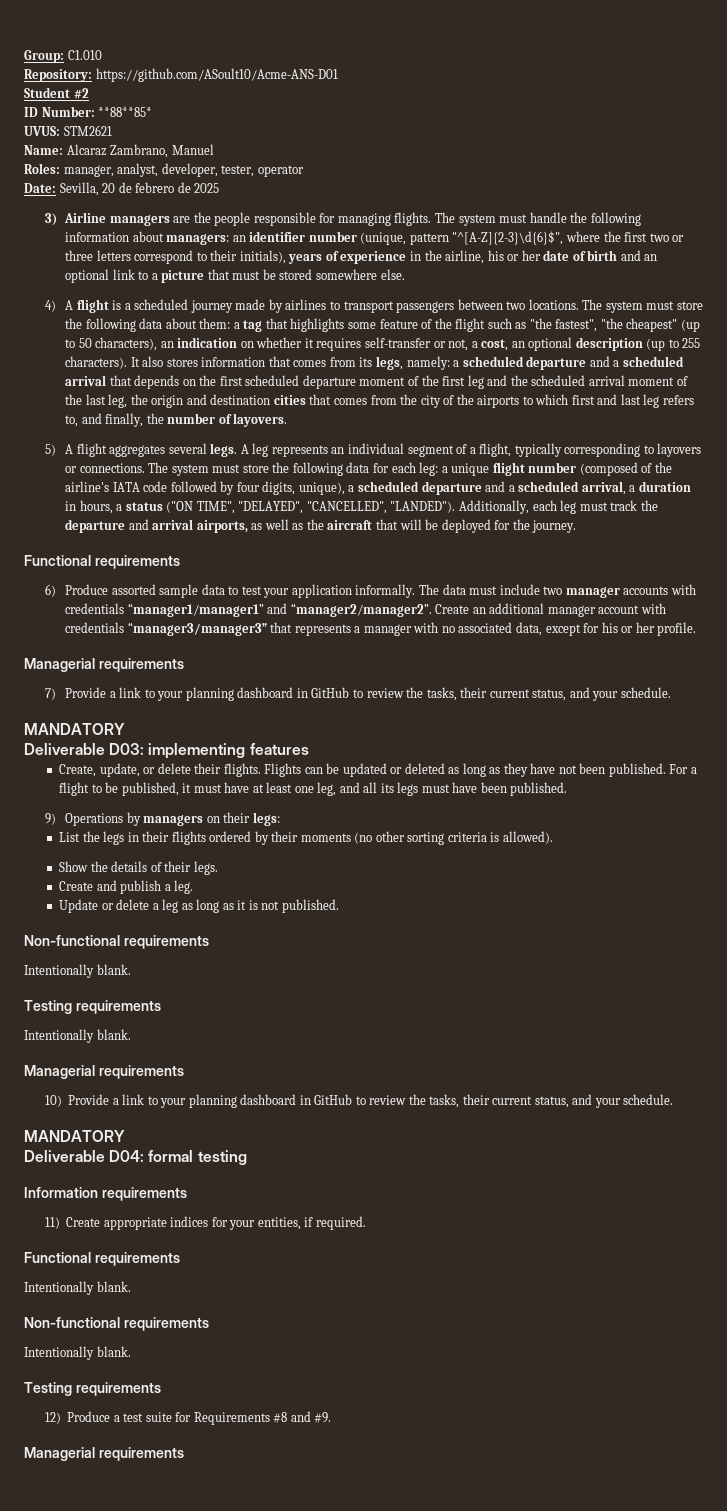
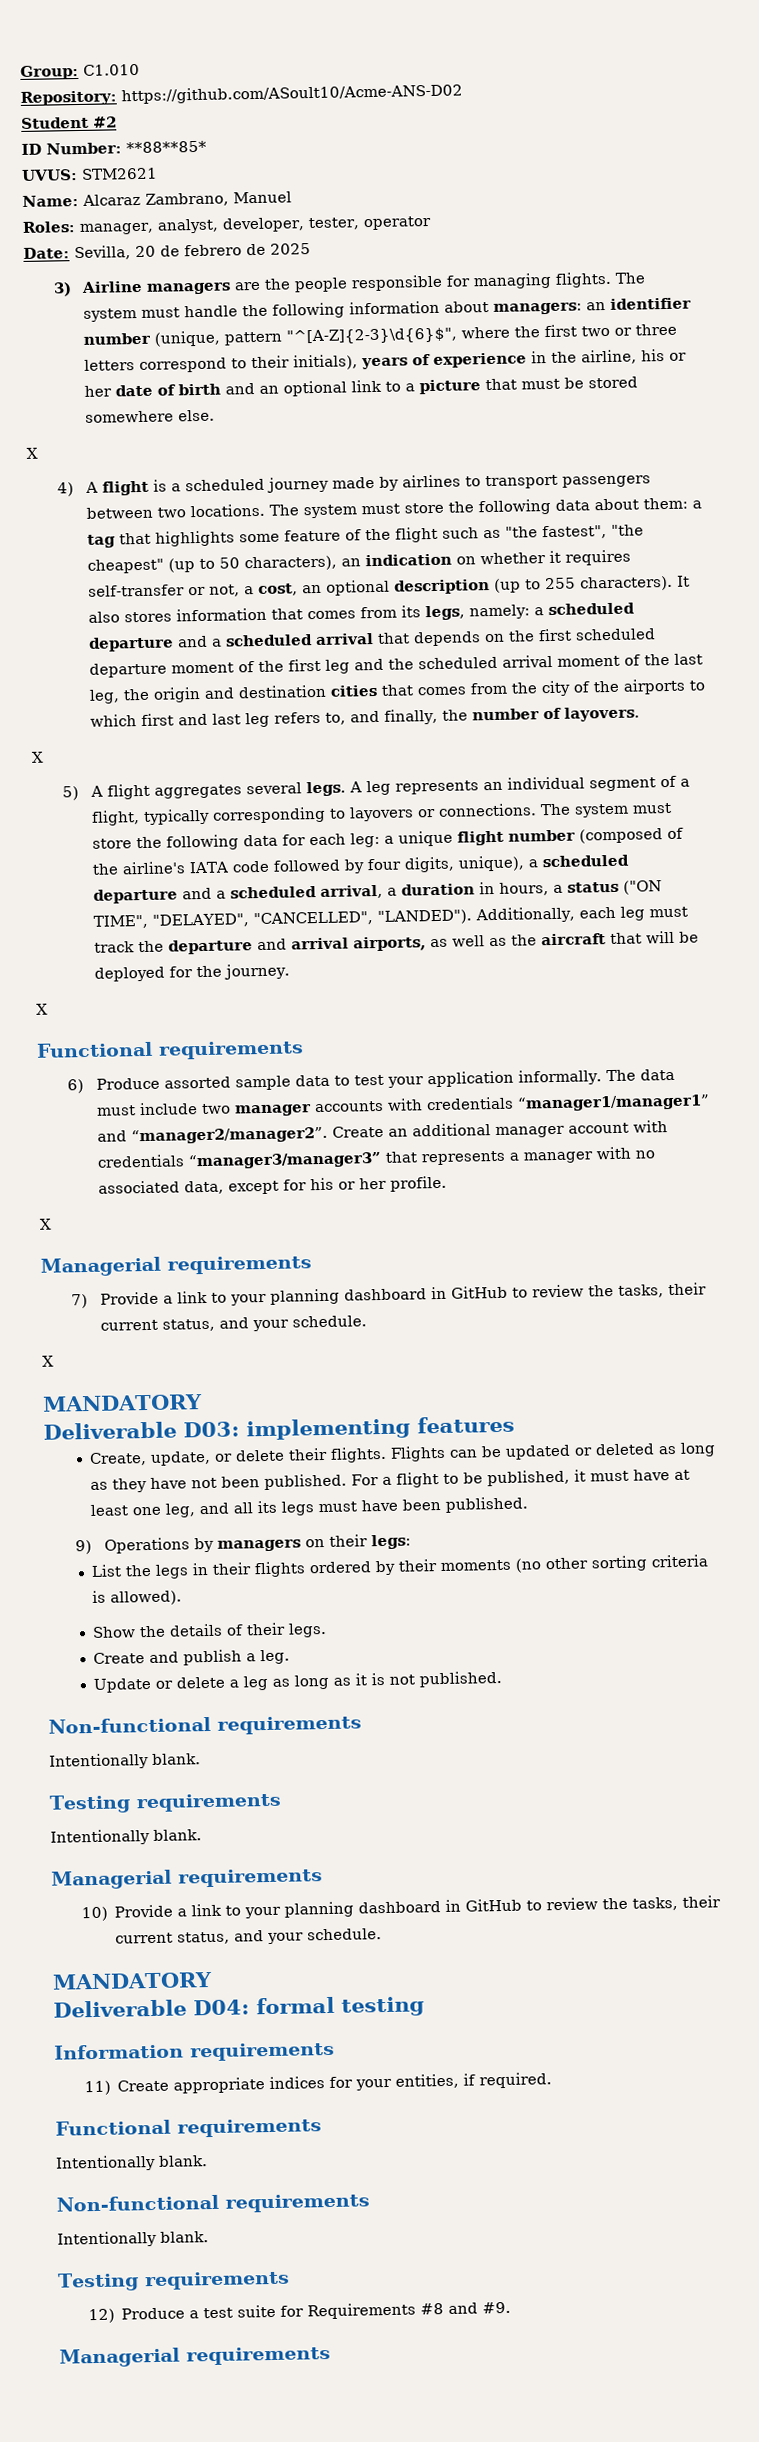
- Repository: https://github.com/ASoult10/Acme-ANS-D01
+ Repository: https://github.com/ASoult10/Acme-ANS-D02
  The system must handle the following information about managers: an identifier number (unique, pattern "^[A-Z]{2-3}\d{6}$", where the first two or three letters correspond to their initials), years of experience in the airline, his or her date of birth and an optional link to a picture that must be stored somewhere else.
+ X
  a scheduled departure and a scheduled arrival that depends on the first scheduled departure moment of the first leg and the scheduled arrival moment of the last leg, the origin and destination cities that comes from the city of the airports to which first and last leg refers to, and finally, the number of layovers.
+ X
  Additionally, each leg must track the departure and arrival airports, as well as the aircraft that will be deployed for the journey.
+ X
  Create an additional manager account with credentials “manager3/manager3” that represents a manager with no associated data, except for his or her profile.
+ X
  7) Provide a link to your planning dashboard in GitHub to review the tasks, their current status, and your schedule.
+ X

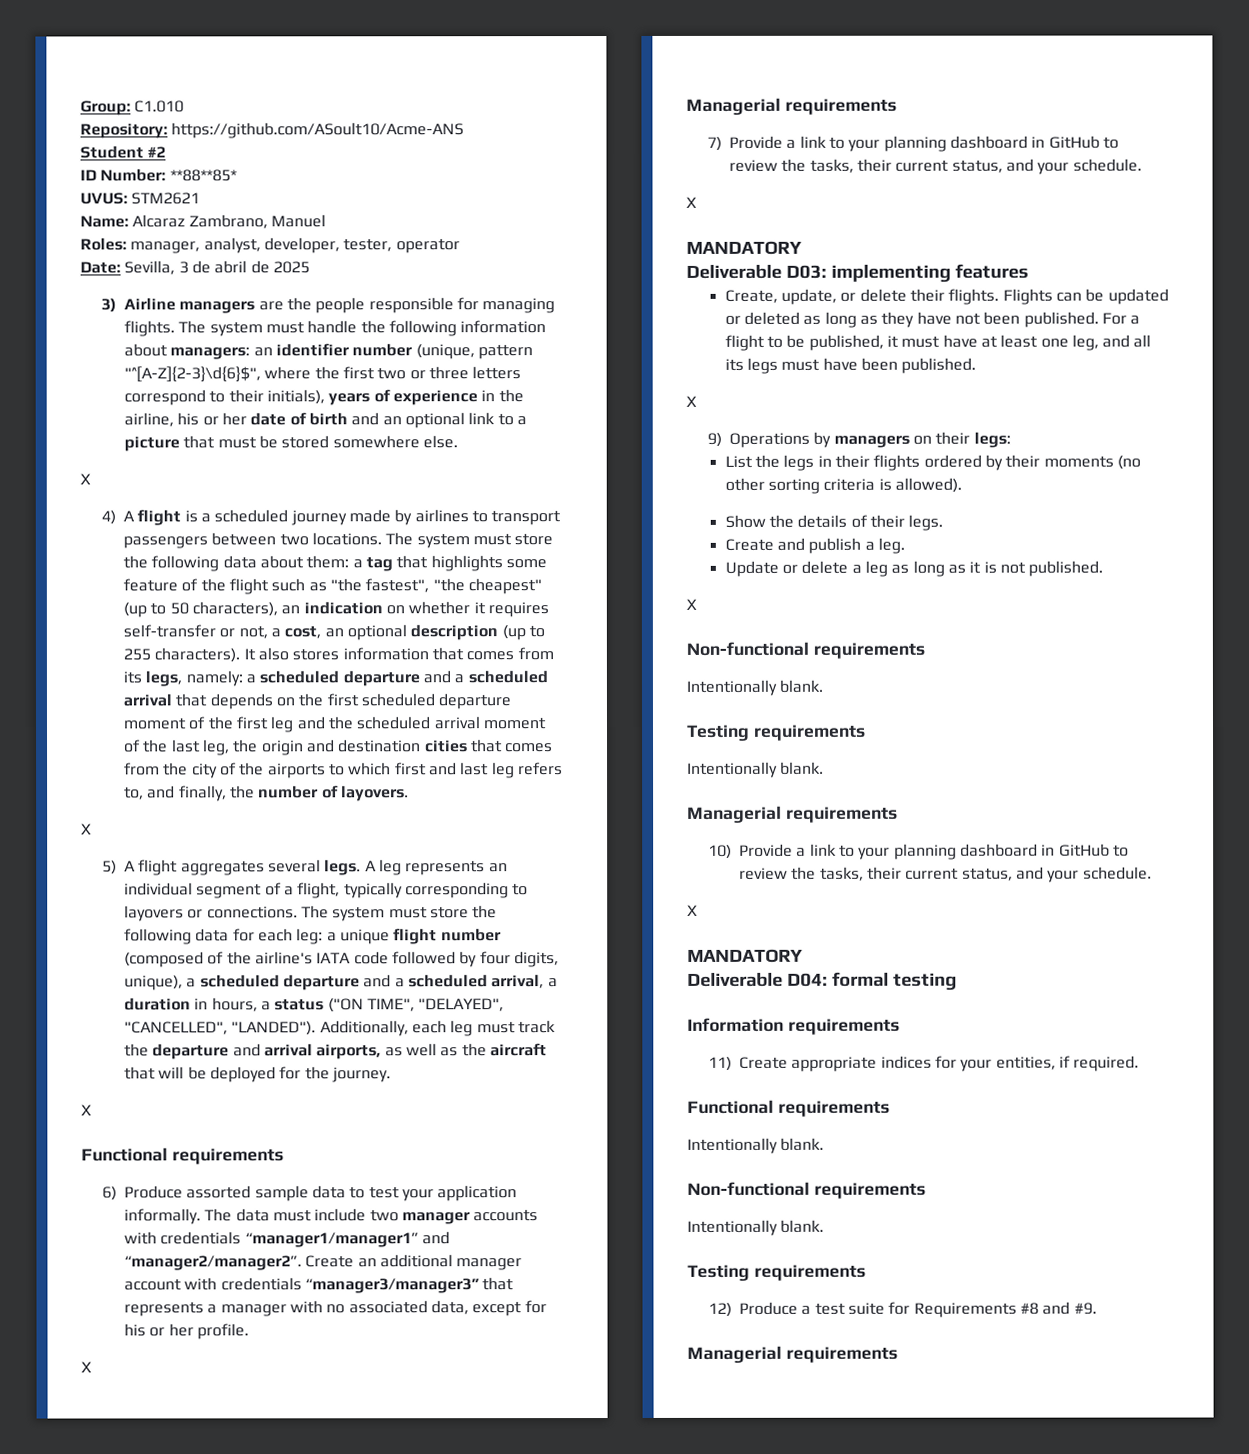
- Repository: https://github.com/ASoult10/Acme-ANS-D02
+ Repository: https://github.com/ASoult10/Acme-ANS
- Date: Sevilla, 20 de febrero de 2025
+ Date: Sevilla, 3 de abril de 2025
  For a flight to be published, it must have at least one leg, and all its legs must have been published.
+ X
  Update or delete a leg as long as it is not published.
+ X
  10) Provide a link to your planning dashboard in GitHub to review the tasks, their current status, and your schedule.
+ X

